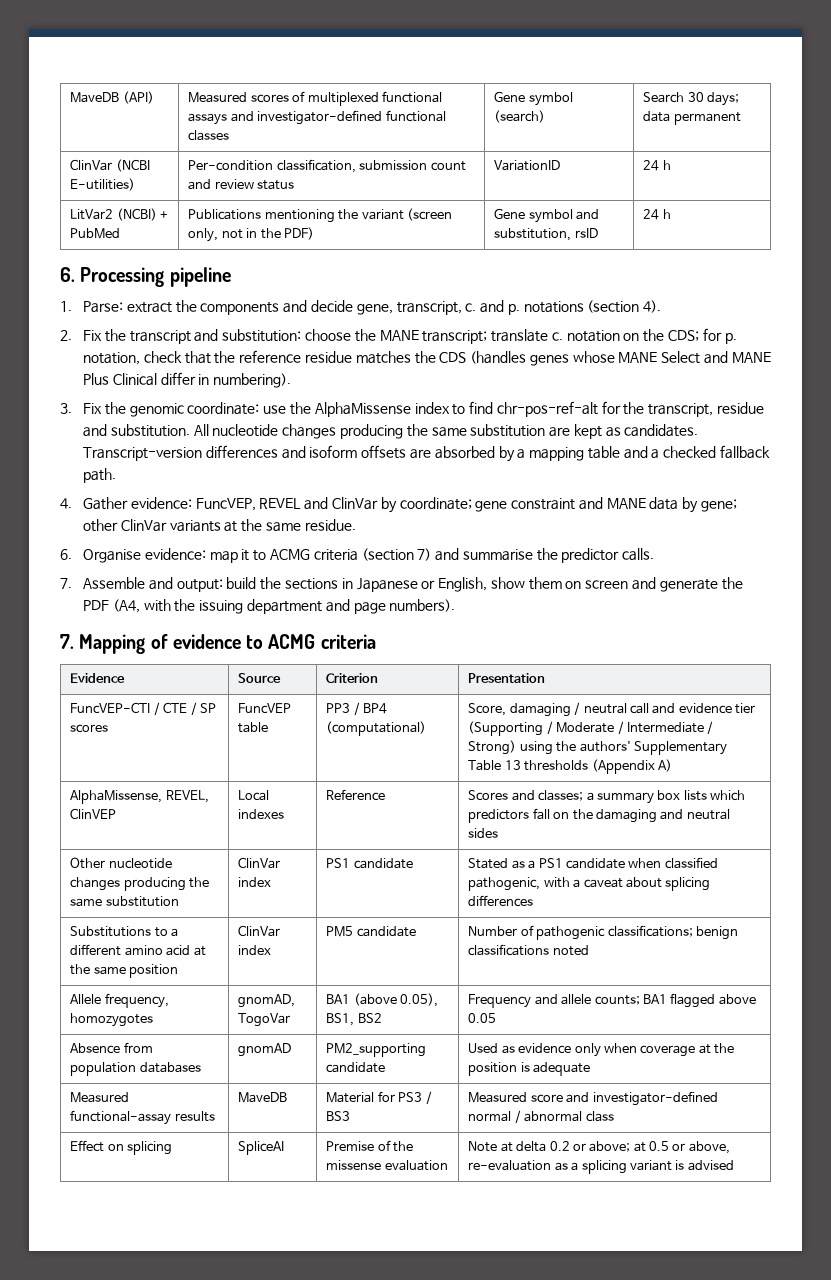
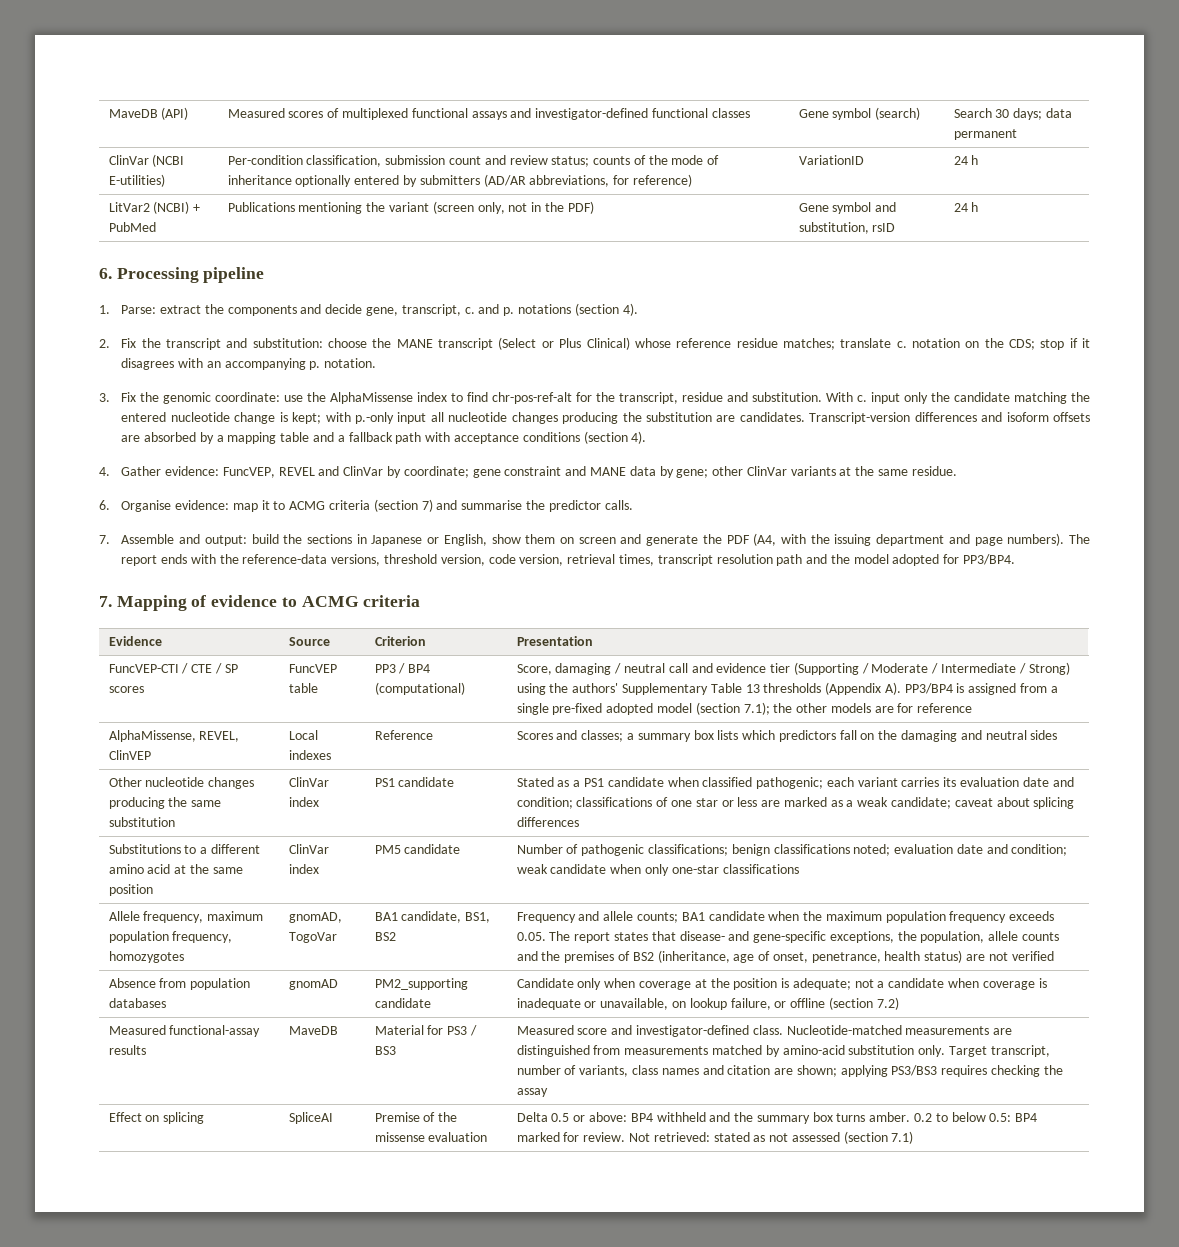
- ClinVar (NCBI E-utilities) | Per-condition classification, submission count and review status | VariationID | 24 h
+ ClinVar (NCBI E-utilities) | Per-condition classification, submission count and review status; counts of the mode of inheritance optionally entered by submitters (AD/AR abbreviations, for reference) | VariationID | 24 h
- 2. Fix the transcript and substitution: choose the MANE transcript; translate c. notation on the CDS; for p. notation, check that the reference residue matches the CDS (handles genes whose MANE Select and MANE Plus Clinical differ in numbering).
+ 2. Fix the transcript and substitution: choose the MANE transcript (Select or Plus Clinical) whose reference residue matches; translate c. notation on the CDS; stop if it disagrees with an accompanying p. notation.
- All nucleotide changes producing the same substitution are kept as candidates.
+ With c. input only the candidate matching the entered nucleotide change is kept; with p.-only input all nucleotide changes producing the substitution are candidates.
- Transcript-version differences and isoform offsets are absorbed by a mapping table and a checked fallback path.
+ Transcript-version differences and isoform offsets are absorbed by a mapping table and a fallback path with acceptance conditions (section 4).
+ The report ends with the reference-data versions, threshold version, code version, retrieval times, transcript resolution path and the model adopted for PP3/BP4.
- Score, damaging / neutral call and evidence tier (Supporting / Moderate / Intermediate / Strong) using the authors' Supplementary Table 13 thresholds (Appendix A)
+ Score, damaging / neutral call and evidence tier (Supporting / Moderate / Intermediate / Strong) using the authors' Supplementary Table 13 thresholds (Appendix A). PP3/BP4 is assigned from a single pre-fixed adopted model (section 7.1); the other models are for reference
- Stated as a PS1 candidate when classified pathogenic, with a caveat about splicing differences
+ Stated as a PS1 candidate when classified pathogenic; each variant carries its evaluation date and condition; classifications of one star or less are marked as a weak candidate; caveat about splicing differences
- Substitutions to a different amino acid at the same position | ClinVar index | PM5 candidate | Number of pathogenic classifications; benign classifications noted
+ Substitutions to a different amino acid at the same position | ClinVar index | PM5 candidate | Number of pathogenic classifications; benign classifications noted; evaluation date and condition; weak candidate when only one-star classifications
- Allele frequency, homozygotes
+ Allele frequency, maximum population frequency, homozygotes
- BA1 (above 0.05), BS1, BS2
+ BA1 candidate, BS1, BS2
- Frequency and allele counts; BA1 flagged above 0.05
+ Frequency and allele counts; BA1 candidate when the maximum population frequency exceeds 0.05. The report states that disease- and gene-specific exceptions, the population, allele counts and the premises of BS2 (inheritance, age of onset, penetrance, health status) are not verified
- Absence from population databases | gnomAD | PM2_supporting candidate | Used as evidence only when coverage at the position is adequate
+ Absence from population databases | gnomAD | PM2_supporting candidate | Candidate only when coverage at the position is adequate; not a candidate when coverage is inadequate or unavailable, on lookup failure, or offline (section 7.2)
- Measured score and investigator-defined normal / abnormal class
+ Measured score and investigator-defined class. Nucleotide-matched measurements are distinguished from measurements matched by amino-acid substitution only. Target transcript, number of variants, class names and citation are shown; applying PS3/BS3 requires checking the assay
- Effect on splicing | SpliceAI | Premise of the missense evaluation | Note at delta 0.2 or above; at 0.5 or above, re-evaluation as a splicing variant is advised
+ Effect on splicing | SpliceAI | Premise of the missense evaluation | Delta 0.5 or above: BP4 withheld and the summary box turns amber. 0.2 to below 0.5: BP4 marked for review. Not retrieved: stated as not assessed (section 7.1)

